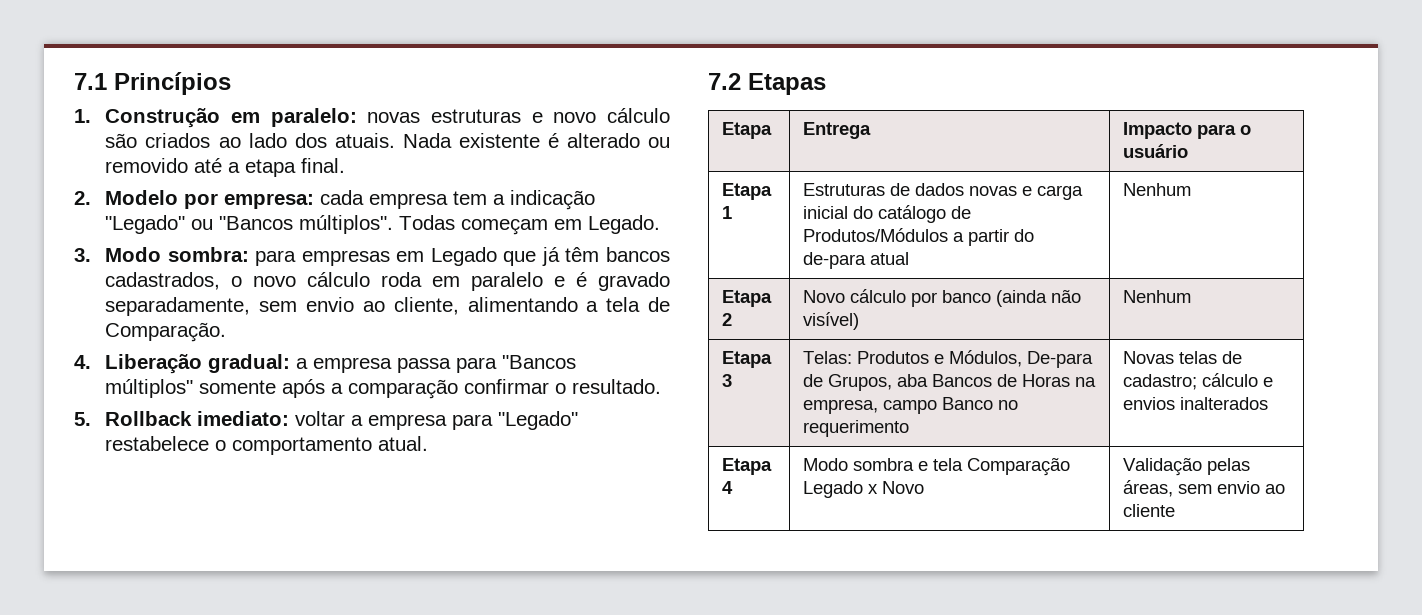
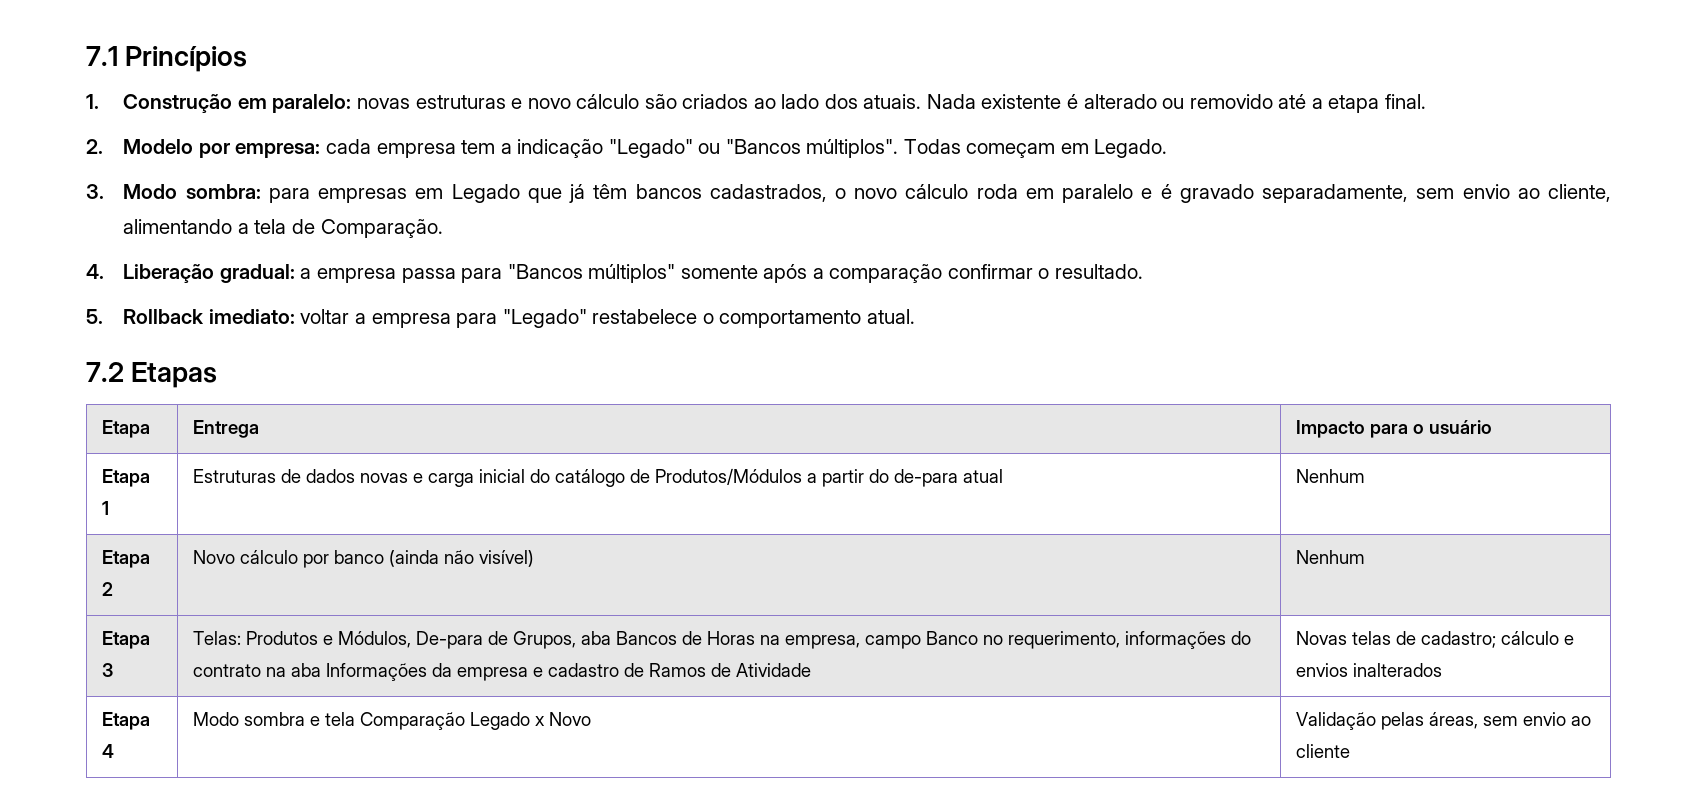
- Telas: Produtos e Módulos, De-para de Grupos, aba Bancos de Horas na empresa, campo Banco no requerimento
+ Telas: Produtos e Módulos, De-para de Grupos, aba Bancos de Horas na empresa, campo Banco no requerimento, informações do contrato na aba Informações da empresa e cadastro de Ramos de Atividade

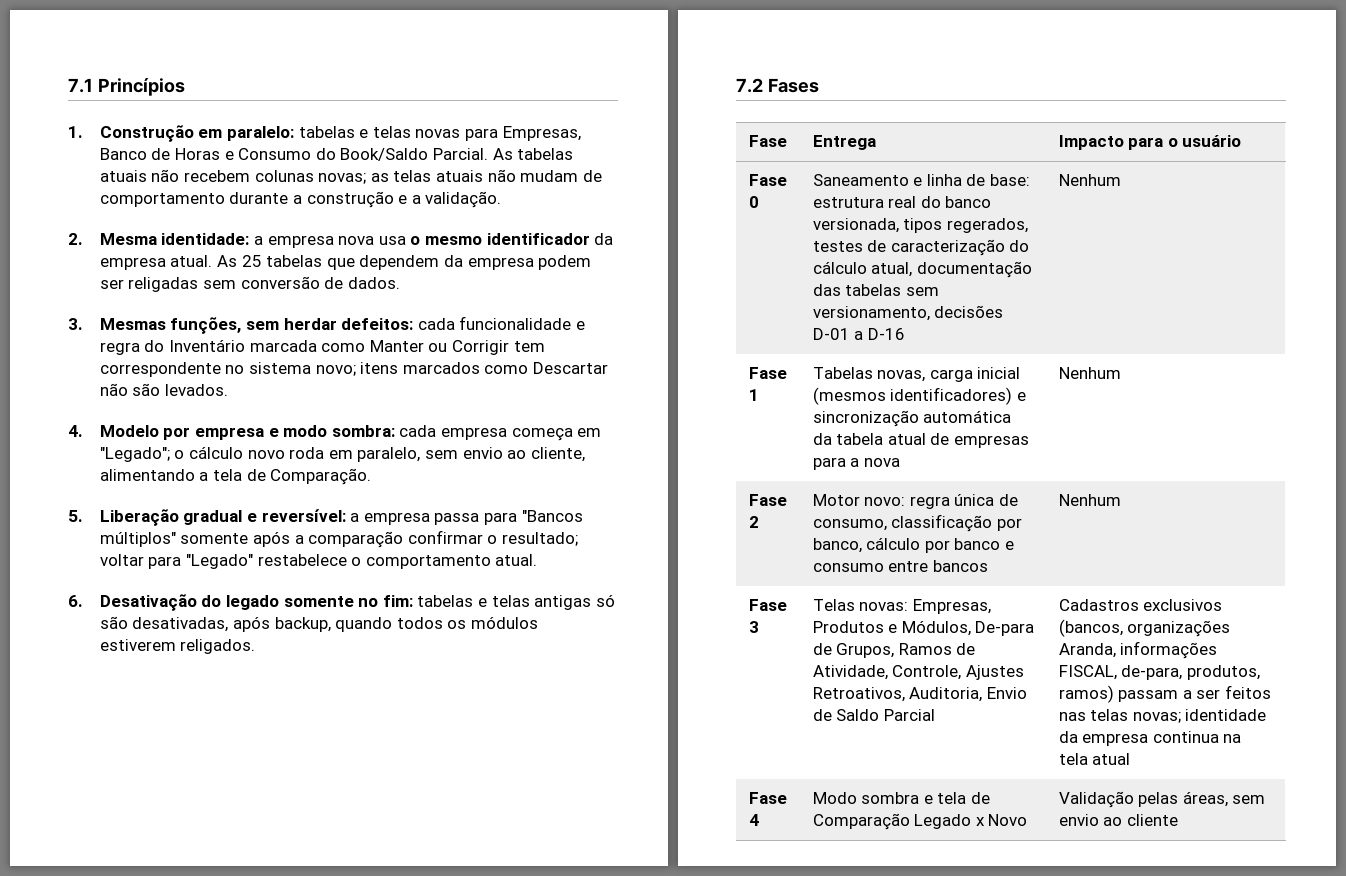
- 1. Construção em paralelo: novas estruturas e novo cálculo são criados ao lado dos atuais. Nada existente é alterado ou removido até a etapa final.
- 2. Modelo por empresa: cada empresa tem a indicação "Legado" ou "Bancos múltiplos". Todas começam em Legado.
- 3. Modo sombra: para empresas em Legado que já têm bancos cadastrados, o novo cálculo roda em paralelo e é gravado separadamente, sem envio ao cliente, alimentando a tela de Comparação.
+ 1. Construção em paralelo: tabelas e telas novas para Empresas, Banco de Horas e Consumo do Book/Saldo Parcial. As tabelas atuais não recebem colunas novas; as telas atuais não mudam de comportamento durante a construção e a validação.
+ 2. Mesma identidade: a empresa nova usa o mesmo identificador da empresa atual. As 25 tabelas que dependem da empresa podem ser religadas sem conversão de dados.
+ 3. Mesmas funções, sem herdar defeitos: cada funcionalidade e regra do Inventário marcada como Manter ou Corrigir tem correspondente no sistema novo; itens marcados como Descartar não são levados.
+ 4. Modelo por empresa e modo sombra: cada empresa começa em "Legado"; o cálculo novo roda em paralelo, sem envio ao cliente, alimentando a tela de Comparação.
- 4. Liberação gradual: a empresa passa para "Bancos múltiplos" somente após a comparação confirmar o resultado.
- 5. Rollback imediato: voltar a empresa para "Legado" restabelece o comportamento atual.
+ 5. Liberação gradual e reversível: a empresa passa para "Bancos múltiplos" somente após a comparação confirmar o resultado; voltar para "Legado" restabelece o comportamento atual.
+ 6. Desativação do legado somente no fim: tabelas e telas antigas só são desativadas, após backup, quando todos os módulos estiverem religados.
- 7.2 Etapas
- Etapa | Entrega | Impacto para o usuário
+ 7.2 Fases
+ Fase | Entrega | Impacto para o usuário
- Etapa 1 | Estruturas de dados novas e carga inicial do catálogo de Produtos/Módulos a partir do de-para atual | Nenhum
- Etapa 2 | Novo cálculo por banco (ainda não visível) | Nenhum
- Etapa 3
+ Fase 0 | Saneamento e linha de base: estrutura real do banco versionada, tipos regerados, testes de caracterização do cálculo atual, documentação das tabelas sem versionamento, decisões D-01 a D-16 | Nenhum
+ Fase 1 | Tabelas novas, carga inicial (mesmos identificadores) e sincronização automática da tabela atual de empresas para a nova | Nenhum
+ Fase 2 | Motor novo: regra única de consumo, classificação por banco, cálculo por banco e consumo entre bancos | Nenhum
+ Fase 3
- Telas: Produtos e Módulos, De-para de Grupos, aba Bancos de Horas na empresa, campo Banco no requerimento, informações do contrato na aba Informações da empresa e cadastro de Ramos de Atividade | Novas telas de cadastro; cálculo e envios inalterados
- Etapa 4 | Modo sombra e tela Comparação Legado x Novo | Validação pelas áreas, sem envio ao cliente
+ Telas novas: Empresas, Produtos e Módulos, De-para de Grupos, Ramos de Atividade, Controle, Ajustes Retroativos, Auditoria, Envio de Saldo Parcial | Cadastros exclusivos (bancos, organizações Aranda, informações FISCAL, de-para, produtos, ramos) passam a ser feitos nas telas novas; identidade da empresa continua na tela atual
+ Fase 4 | Modo sombra e tela de Comparação Legado x Novo | Validação pelas áreas, sem envio ao cliente

